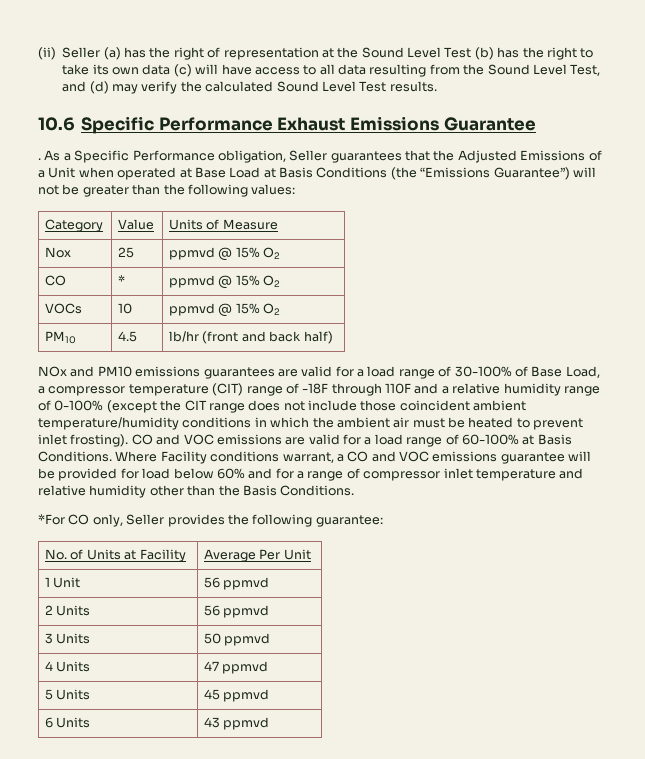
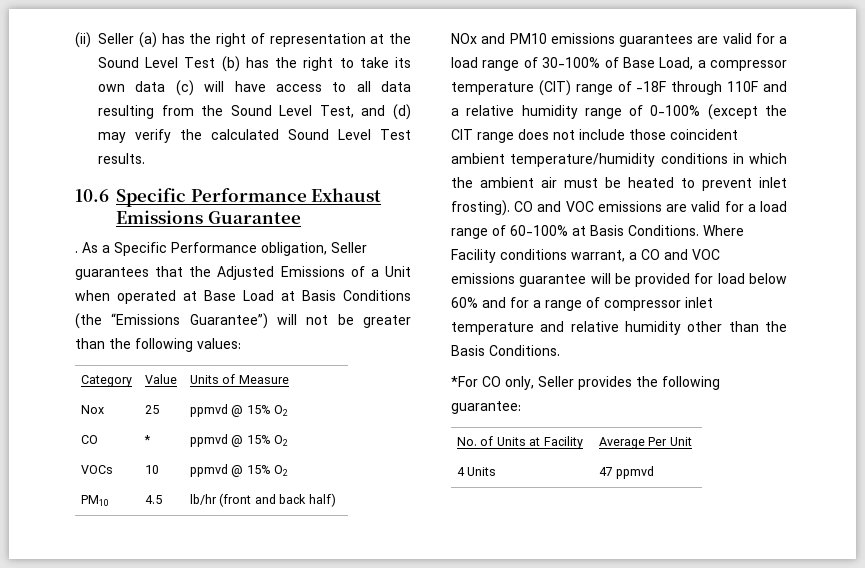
- 1 Unit | 56 ppmvd
- 2 Units | 56 ppmvd
- 3 Units | 50 ppmvd
  4 Units | 47 ppmvd
- 5 Units | 45 ppmvd
- 6 Units | 43 ppmvd

